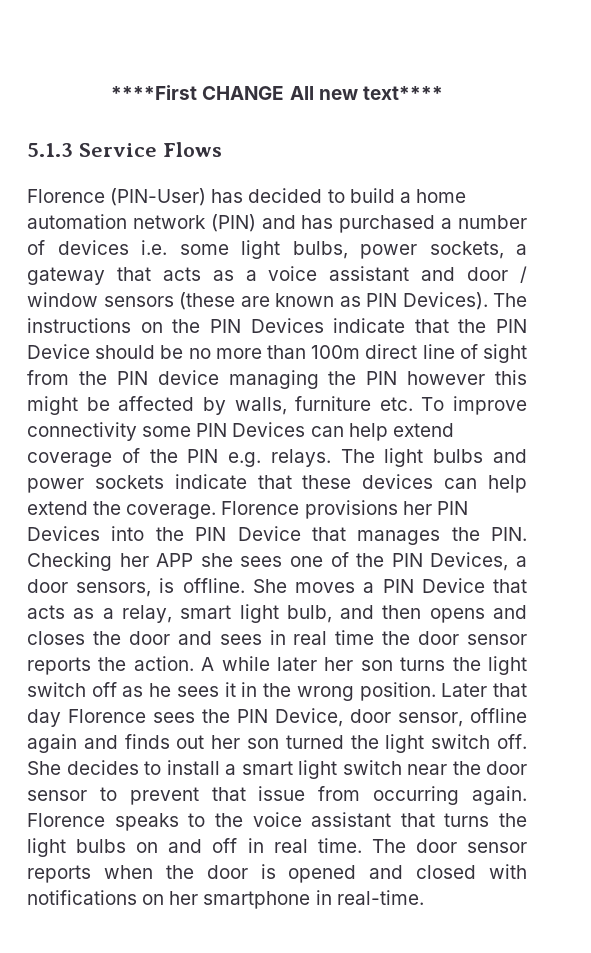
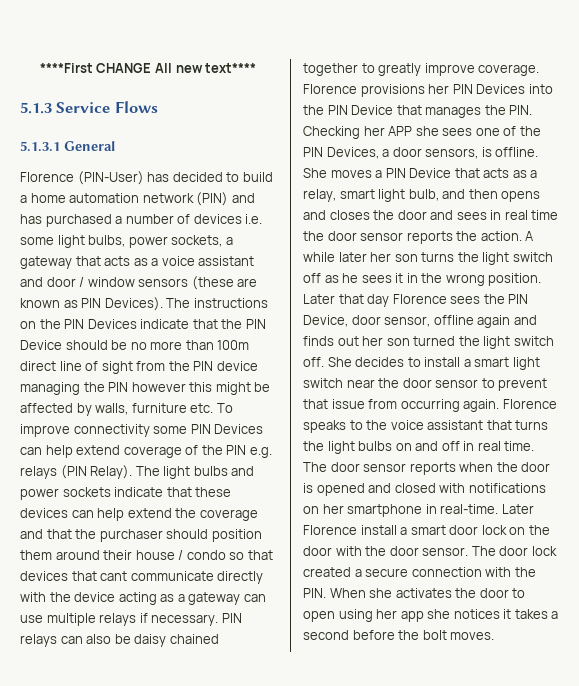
+ 5.1.3.1 General
- The instructions on the PIN Devices indicate that the PIN Device should be no more than 100m direct line of sight from the PIN device managing the PIN however this might be affected by walls, furniture etc. To improve connectivity some PIN Devices can help extend coverage of the PIN e.g. relays.
+ The instructions on the PIN Devices indicate that the PIN Device should be no more than 100m direct line of sight from the PIN device managing the PIN however this might be affected by walls, furniture etc. To improve connectivity some PIN Devices can help extend coverage of the PIN e.g. relays (PIN Relay).
- The light bulbs and power sockets indicate that these devices can help extend the coverage.
+ The light bulbs and power sockets indicate that these devices can help extend the coverage and that the purchaser should position them around their house / condo so that devices that cant communicate directly with the device acting as a gateway can use multiple relays if necessary. PIN relays can also be daisy chained together to greatly improve coverage.
+ Later Florence install a smart door lock on the door with the door sensor. The door lock created a secure connection with the PIN. When she activates the door to open using her app she notices it takes a second before the bolt moves.

